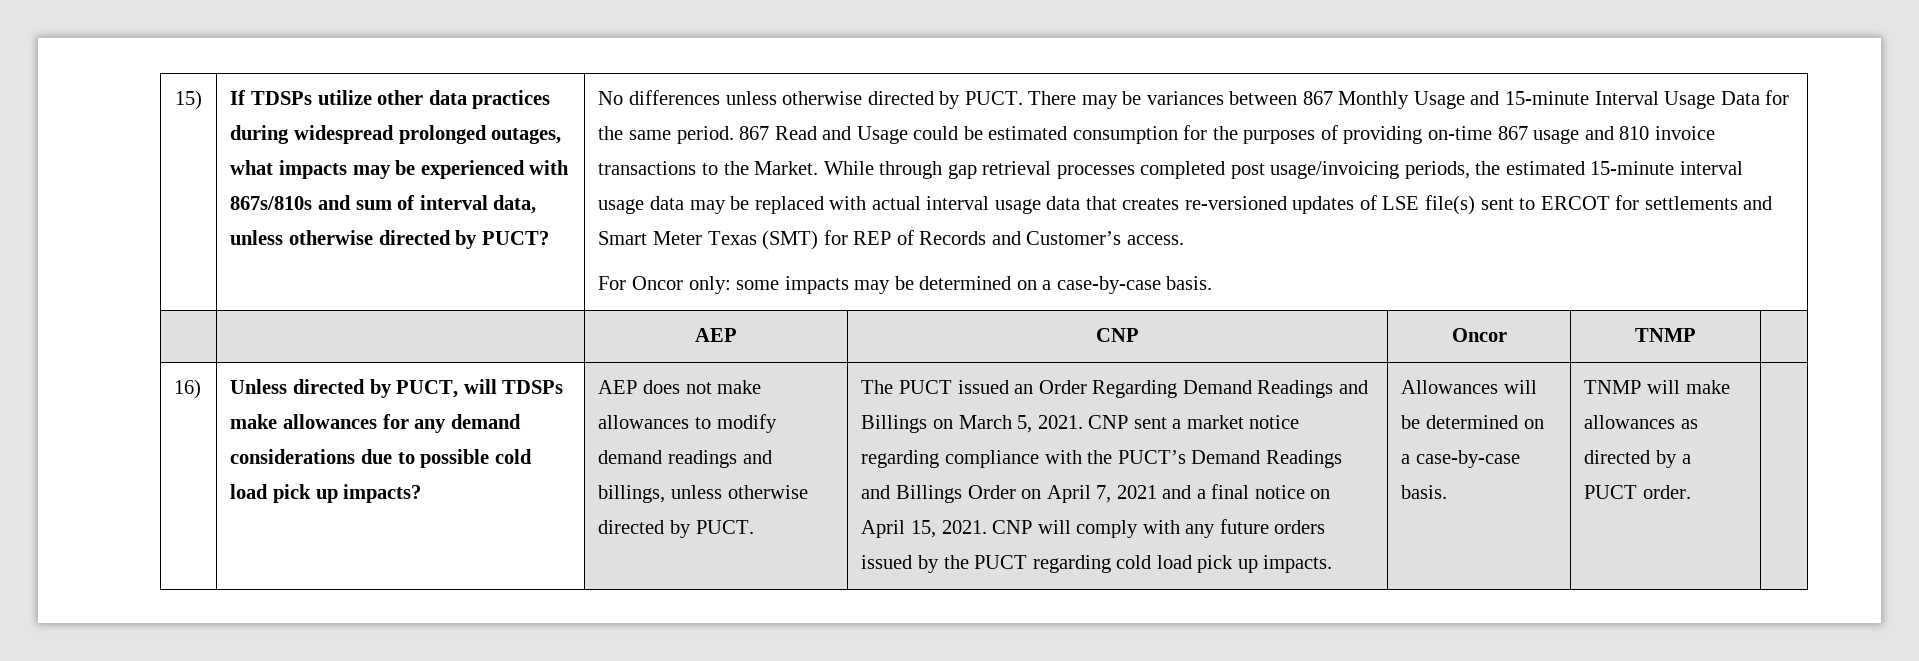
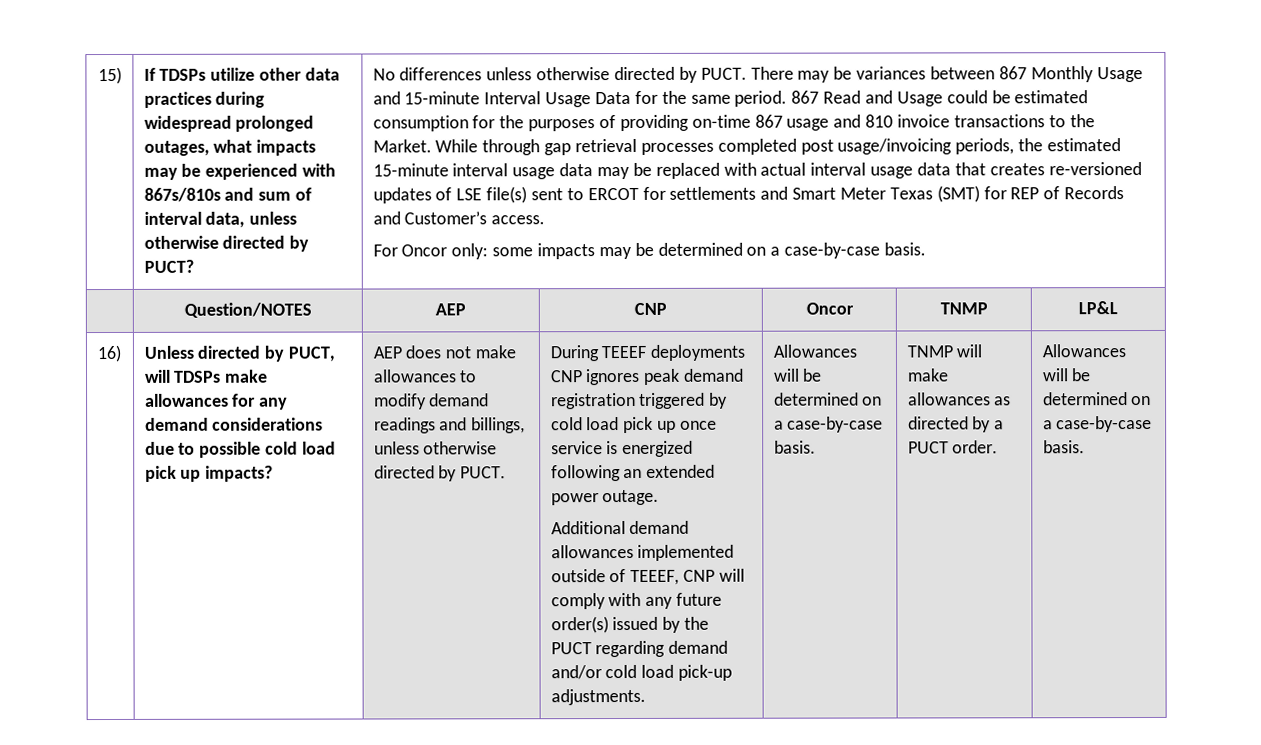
- | | AEP | CNP | Oncor | TNMP |
+ | Question/NOTES | AEP | CNP | Oncor | TNMP | LP&L
- The PUCT issued an Order Regarding Demand Readings and Billings on March 5, 2021. CNP sent a market notice regarding compliance with the PUCT’s Demand Readings and Billings Order on April 7, 2021 and a final notice on April 15, 2021. CNP will comply with any future orders issued by the PUCT regarding cold load pick up impacts.
+ During TEEEF deployments CNP ignores peak demand registration triggered by cold load pick up once service is energized following an extended power outage.
+ Additional demand allowances implemented outside of TEEEF, CNP will comply with any future order(s) issued by the PUCT regarding demand and/or cold load pick-up adjustments.
- TNMP will make allowances as directed by a PUCT order.
+ TNMP will make allowances as directed by a PUCT order. | Allowances will be determined on a case-by-case basis.

